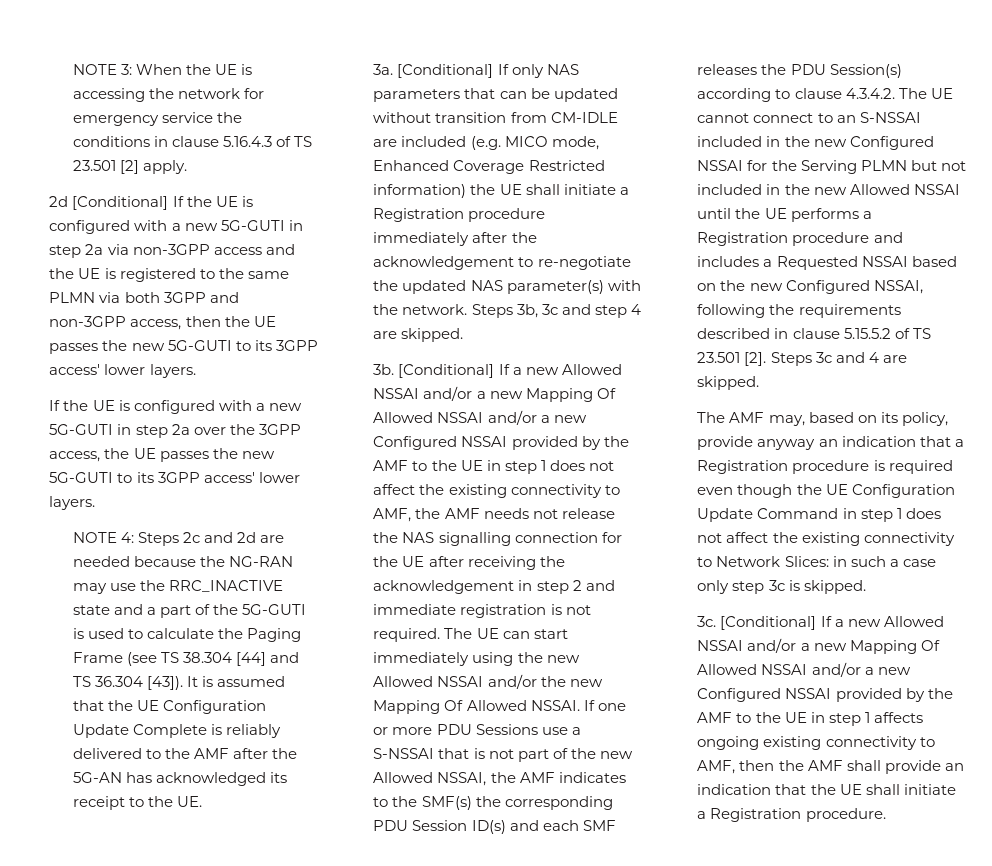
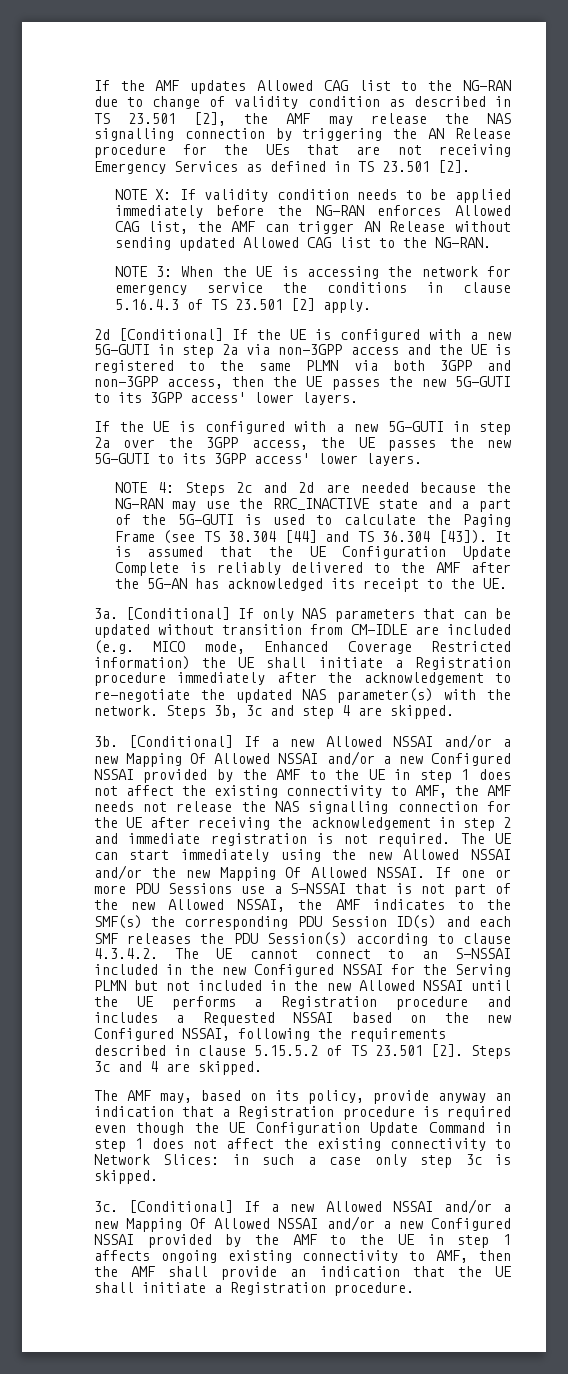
+ If the AMF updates Allowed CAG list to the NG-RAN due to change of validity condition as described in TS 23.501 [2], the AMF may release the NAS signalling connection by triggering the AN Release procedure for the UEs that are not receiving Emergency Services as defined in TS 23.501 [2].
+ NOTE X: If validity condition needs to be applied immediately before the NG-RAN enforces Allowed CAG list, the AMF can trigger AN Release without sending updated Allowed CAG list to the NG-RAN.

